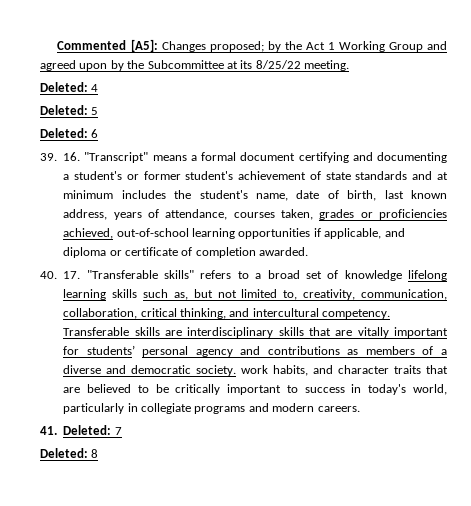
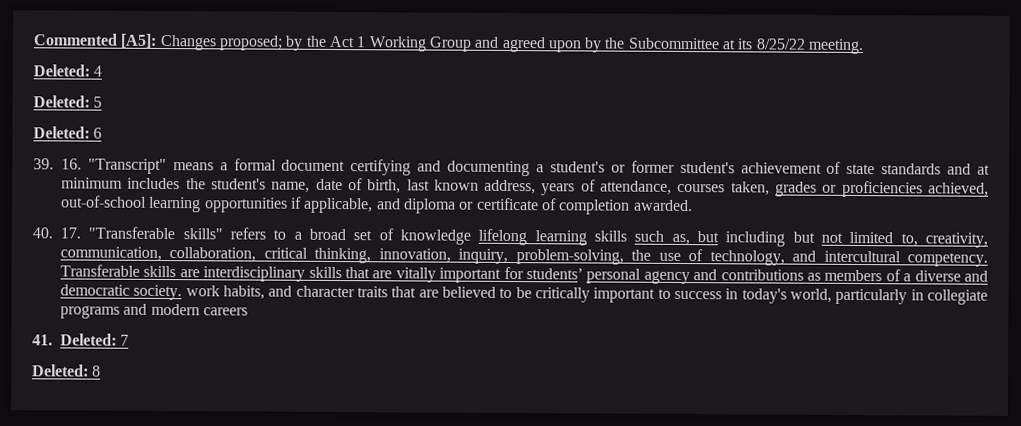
- 40. 17. "Transferable skills" refers to a broad set of knowledge lifelong learning skills such as, but not limited to, creativity, communication, collaboration, critical thinking, and intercultural competency.
+ 40. 17. "Transferable skills" refers to a broad set of knowledge lifelong learning skills such as, but including but not limited to, creativity, communication, collaboration, critical thinking, innovation, inquiry, problem-solving, the use of technology, and intercultural competency.
- Transferable skills are interdisciplinary skills that are vitally important for students’ personal agency and contributions as members of a diverse and democratic society. work habits, and character traits that are believed to be critically important to success in today's world, particularly in collegiate programs and modern careers.
+ Transferable skills are interdisciplinary skills that are vitally important for students’ personal agency and contributions as members of a diverse and democratic society. work habits, and character traits that are believed to be critically important to success in today's world, particularly in collegiate programs and modern careers

